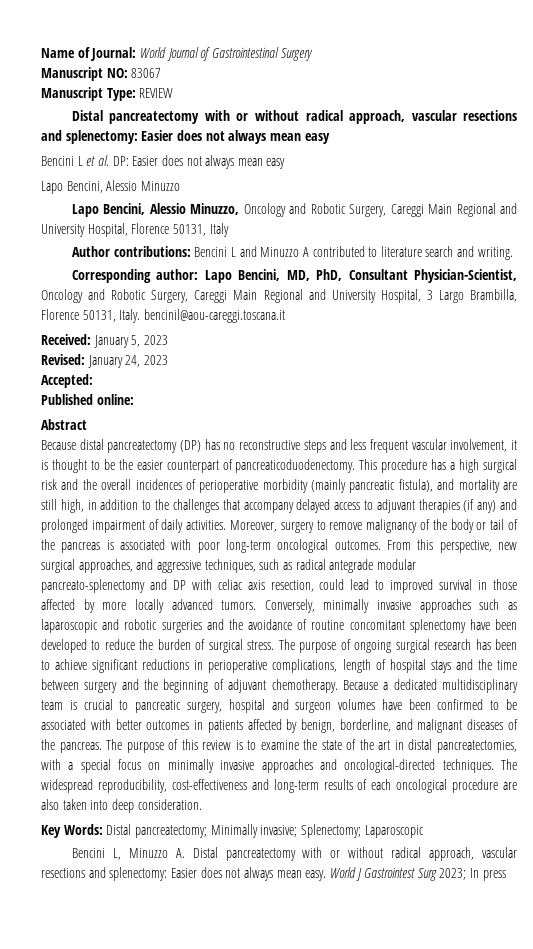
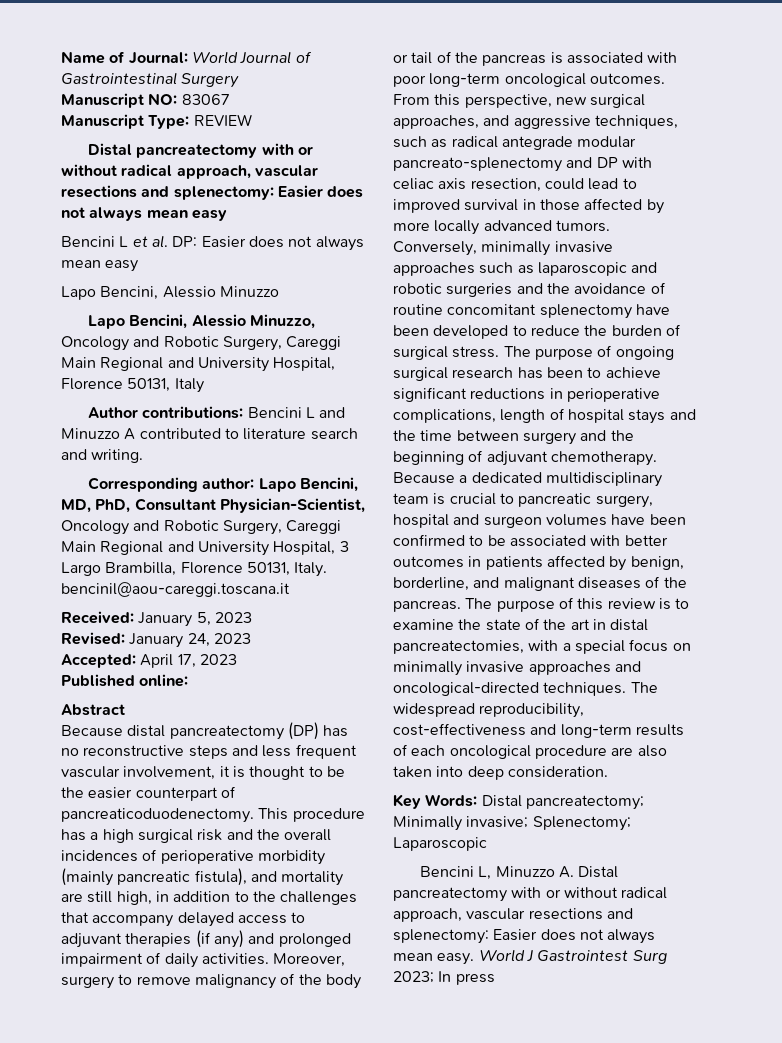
- Accepted:
+ Accepted: April 17, 2023

